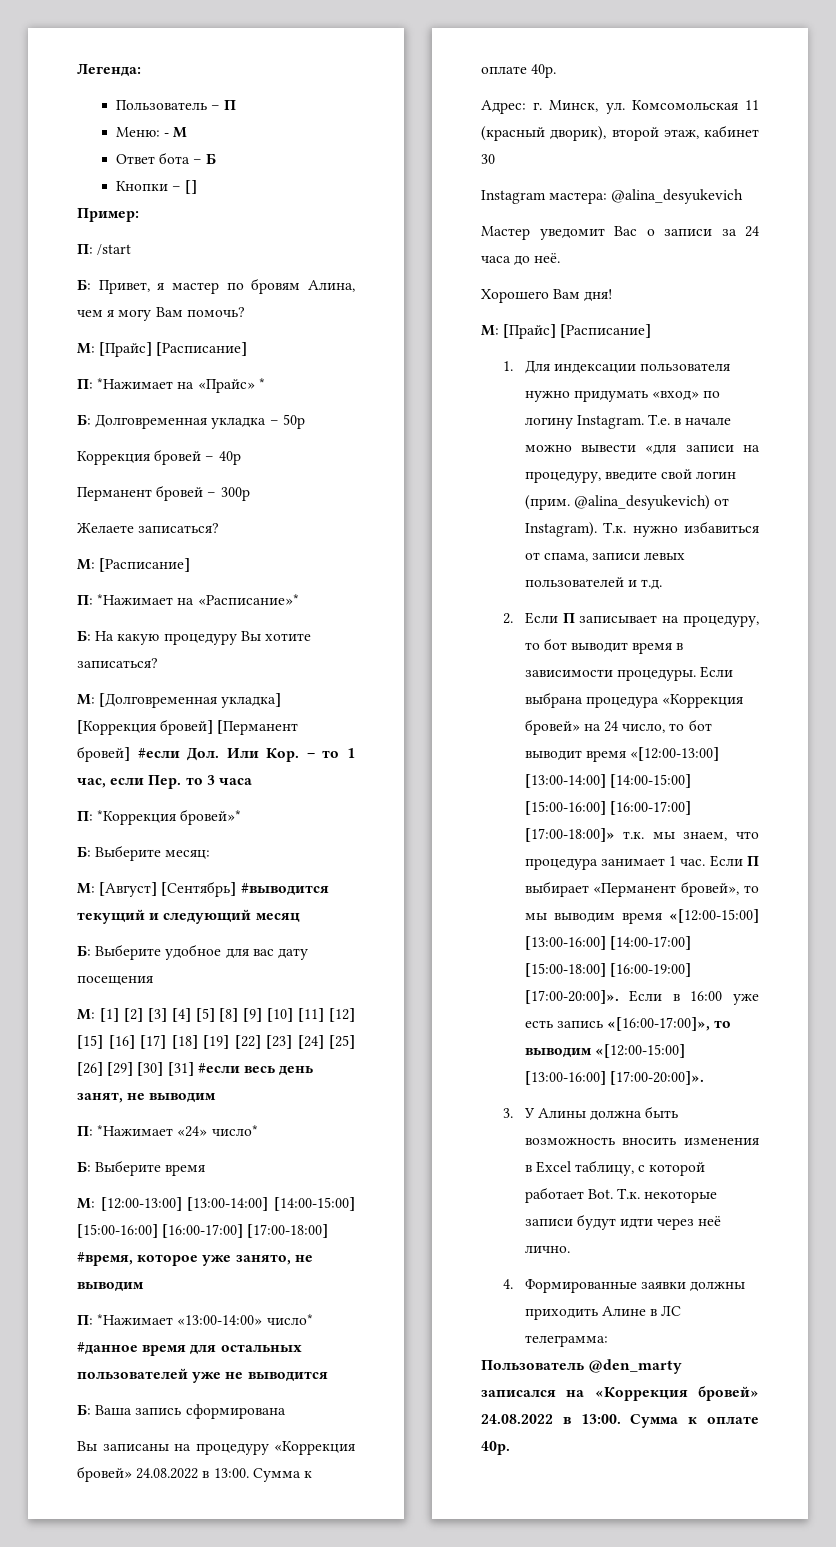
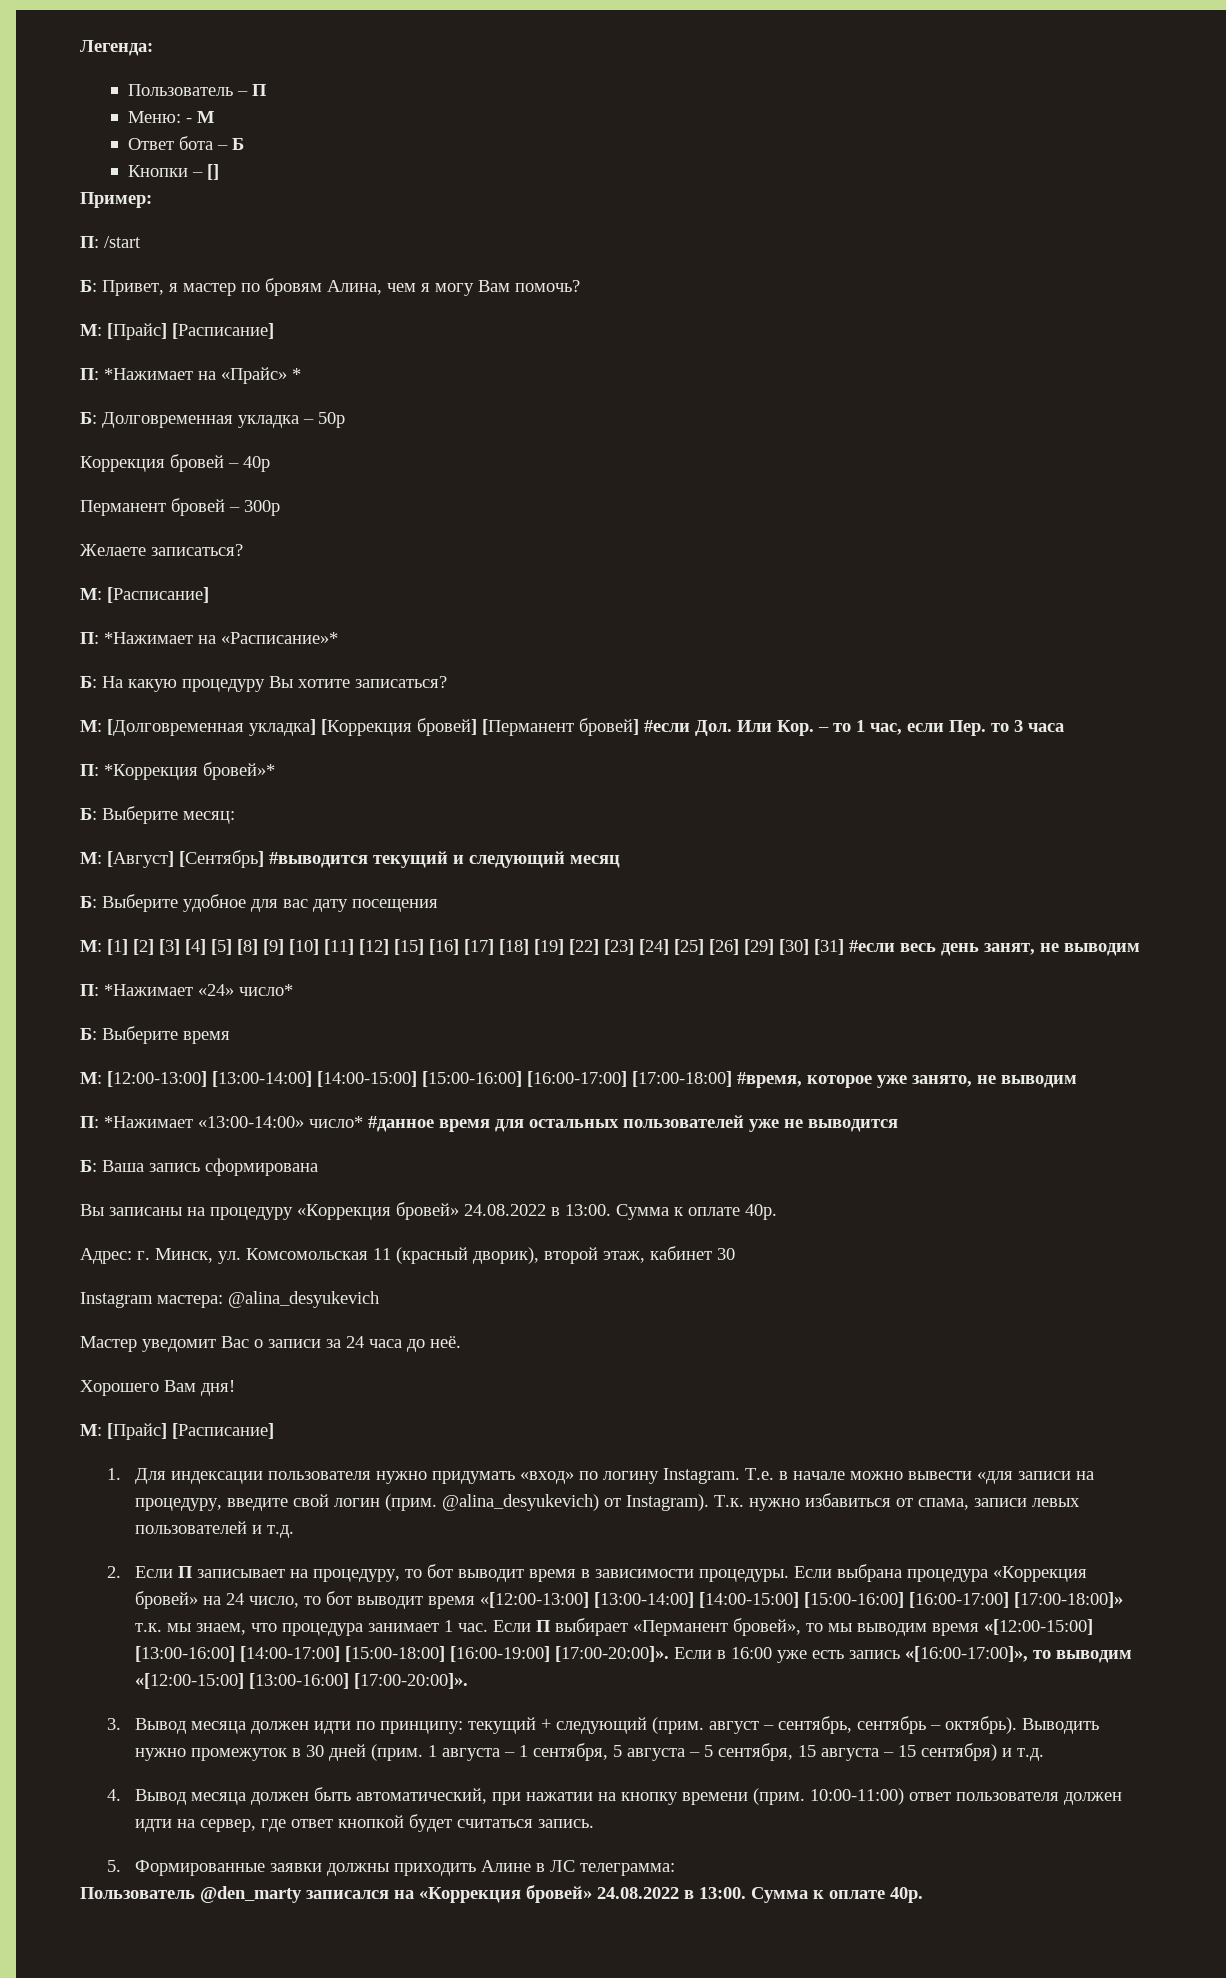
- 3. У Алины должна быть возможность вносить изменения в Excel таблицу, с которой работает Bot. Т.к. некоторые записи будут идти через неё лично.
- 4. Формированные заявки должны приходить Алине в ЛС телеграмма:
+ 3. Вывод месяца должен идти по принципу: текущий + следующий (прим. август – сентябрь, сентябрь – октябрь). Выводить нужно промежуток в 30 дней (прим. 1 августа – 1 сентября, 5 августа – 5 сентября, 15 августа – 15 сентября) и т.д.
+ 4. Вывод месяца должен быть автоматический, при нажатии на кнопку времени (прим. 10:00-11:00) ответ пользователя должен идти на сервер, где ответ кнопкой будет считаться запись.
+ 5. Формированные заявки должны приходить Алине в ЛС телеграмма:

